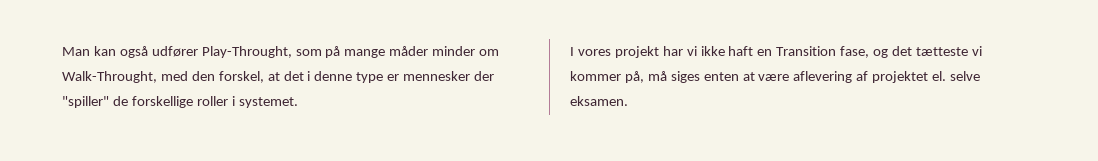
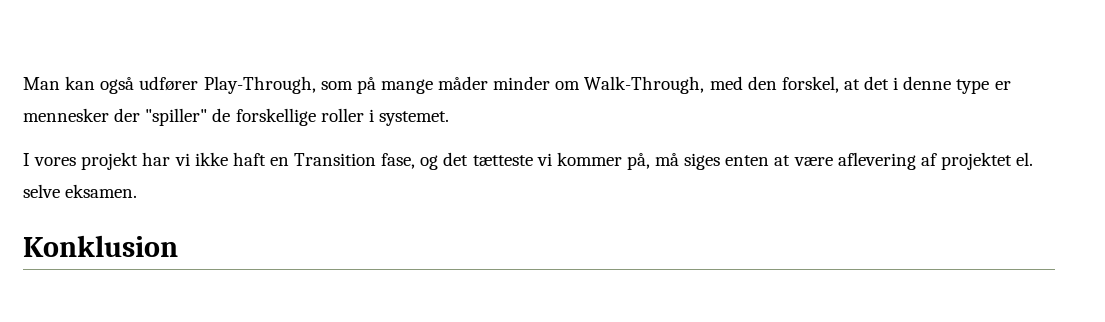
- Man kan også udfører Play-Throught, som på mange måder minder om Walk-Throught, med den forskel, at det i denne type er mennesker der "spiller" de forskellige roller i systemet.
+ Man kan også udfører Play-Through, som på mange måder minder om Walk-Through, med den forskel, at det i denne type er mennesker der "spiller" de forskellige roller i systemet.
+ Konklusion

